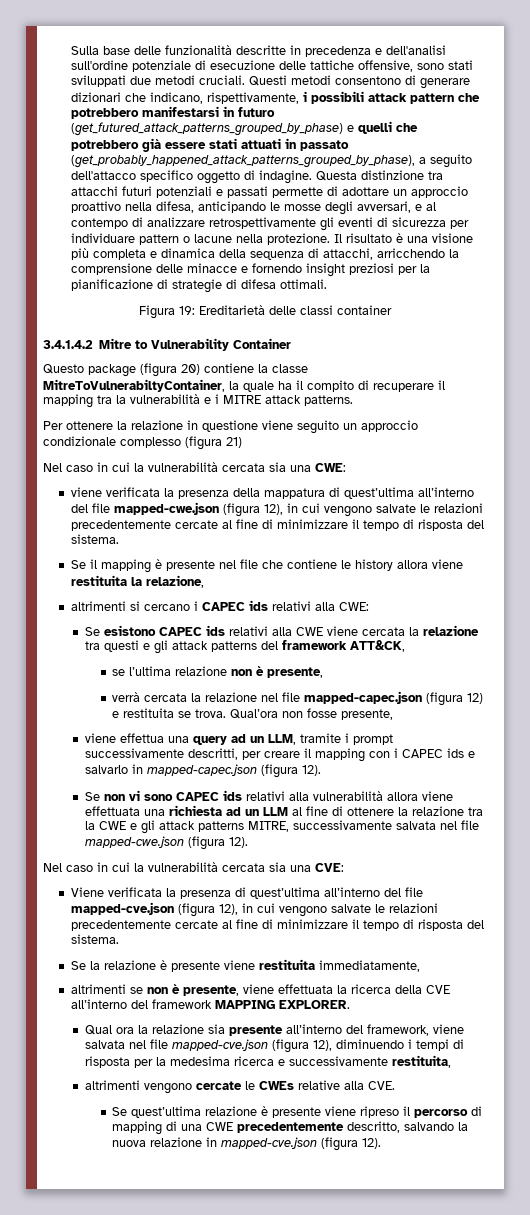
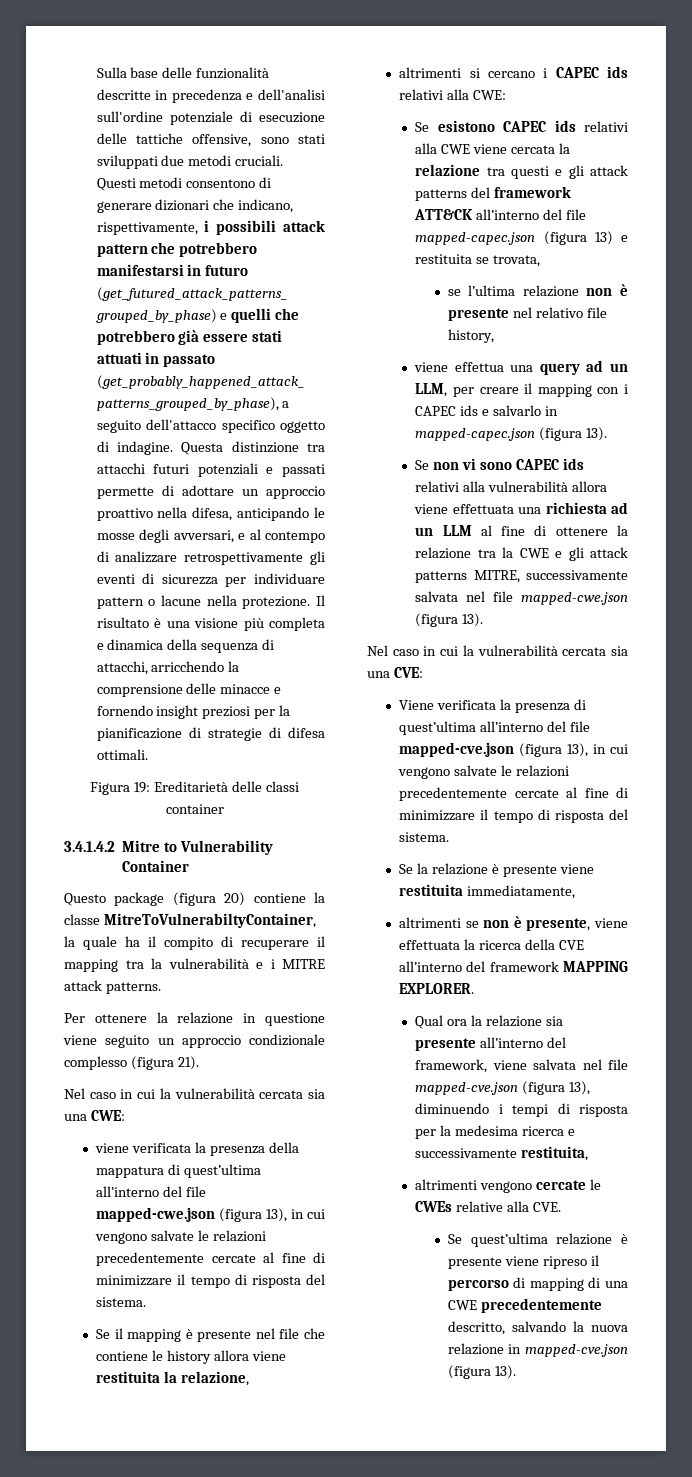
- Per ottenere la relazione in questione viene seguito un approccio condizionale complesso (figura 21)
+ Per ottenere la relazione in questione viene seguito un approccio condizionale complesso (figura 21).
- viene verificata la presenza della mappatura di quest’ultima all’interno del file mapped-cwe.json (figura 12), in cui vengono salvate le relazioni precedentemente cercate al fine di minimizzare il tempo di risposta del sistema.
+ viene verificata la presenza della mappatura di quest’ultima all’interno del file mapped-cwe.json (figura 13), in cui vengono salvate le relazioni precedentemente cercate al fine di minimizzare il tempo di risposta del sistema.
- Se esistono CAPEC ids relativi alla CWE viene cercata la relazione tra questi e gli attack patterns del framework ATT&CK,
+ Se esistono CAPEC ids relativi alla CWE viene cercata la relazione tra questi e gli attack patterns del framework ATT&CK all’interno del file mapped-capec.json (figura 13) e restituita se trovata,
- se l’ultima relazione non è presente,
- verrà cercata la relazione nel file mapped-capec.json (figura 12) e restituita se trova. Qual’ora non fosse presente,
+ se l’ultima relazione non è presente nel relativo file history,
- viene effettua una query ad un LLM, tramite i prompt successivamente descritti, per creare il mapping con i CAPEC ids e salvarlo in mapped-capec.json (figura 12).
+ viene effettua una query ad un LLM, per creare il mapping con i CAPEC ids e salvarlo in mapped-capec.json (figura 13).
- Se non vi sono CAPEC ids relativi alla vulnerabilità allora viene effettuata una richiesta ad un LLM al fine di ottenere la relazione tra la CWE e gli attack patterns MITRE, successivamente salvata nel file mapped-cwe.json (figura 12).
+ Se non vi sono CAPEC ids relativi alla vulnerabilità allora viene effettuata una richiesta ad un LLM al fine di ottenere la relazione tra la CWE e gli attack patterns MITRE, successivamente salvata nel file mapped-cwe.json (figura 13).
- Viene verificata la presenza di quest’ultima all’interno del file mapped-cve.json (figura 12), in cui vengono salvate le relazioni precedentemente cercate al fine di minimizzare il tempo di risposta del sistema.
+ Viene verificata la presenza di quest’ultima all’interno del file mapped-cve.json (figura 13), in cui vengono salvate le relazioni precedentemente cercate al fine di minimizzare il tempo di risposta del sistema.
- Qual ora la relazione sia presente all’interno del framework, viene salvata nel file mapped-cve.json (figura 12), diminuendo i tempi di risposta per la medesima ricerca e successivamente restituita,
+ Qual ora la relazione sia presente all’interno del framework, viene salvata nel file mapped-cve.json (figura 13), diminuendo i tempi di risposta per la medesima ricerca e successivamente restituita,
- Se quest’ultima relazione è presente viene ripreso il percorso di mapping di una CWE precedentemente descritto, salvando la nuova relazione in mapped-cve.json (figura 12).
+ Se quest’ultima relazione è presente viene ripreso il percorso di mapping di una CWE precedentemente descritto, salvando la nuova relazione in mapped-cve.json (figura 13).

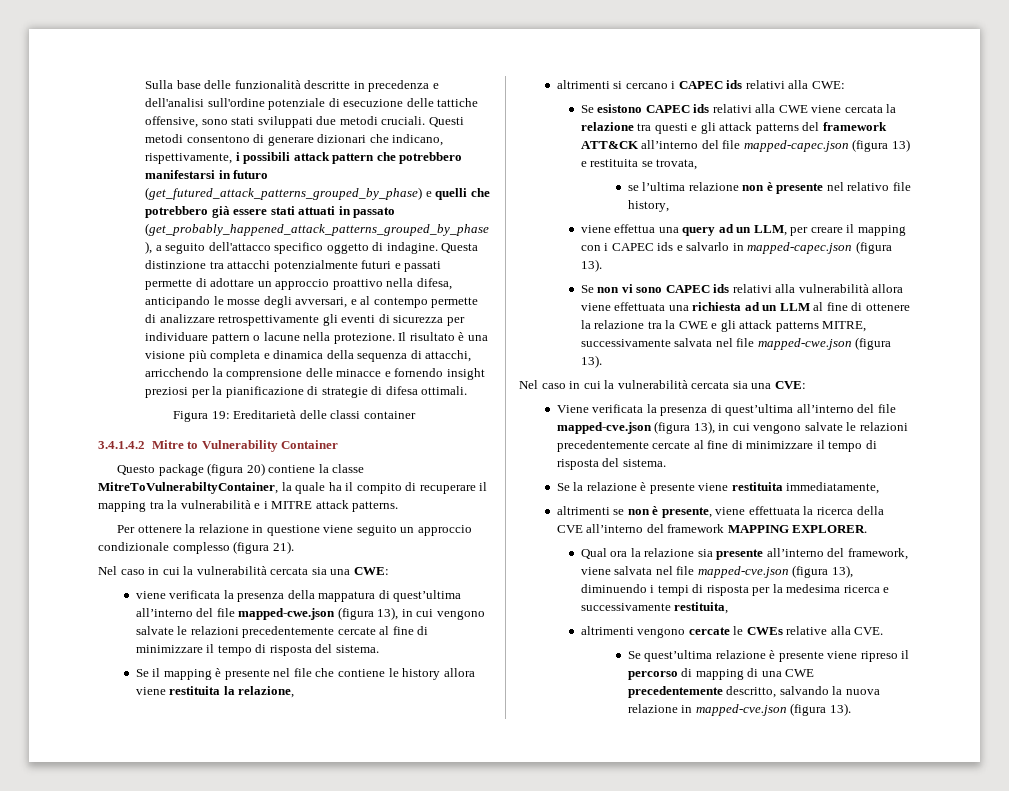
- Questa distinzione tra attacchi futuri potenziali e passati permette di adottare un approccio proattivo nella difesa, anticipando le mosse degli avversari, e al contempo di analizzare retrospettivamente gli eventi di sicurezza per individuare pattern o lacune nella protezione.
+ Questa distinzione tra attacchi potenzialmente futuri e passati permette di adottare un approccio proattivo nella difesa, anticipando le mosse degli avversari, e al contempo permette di analizzare retrospettivamente gli eventi di sicurezza per individuare pattern o lacune nella protezione.

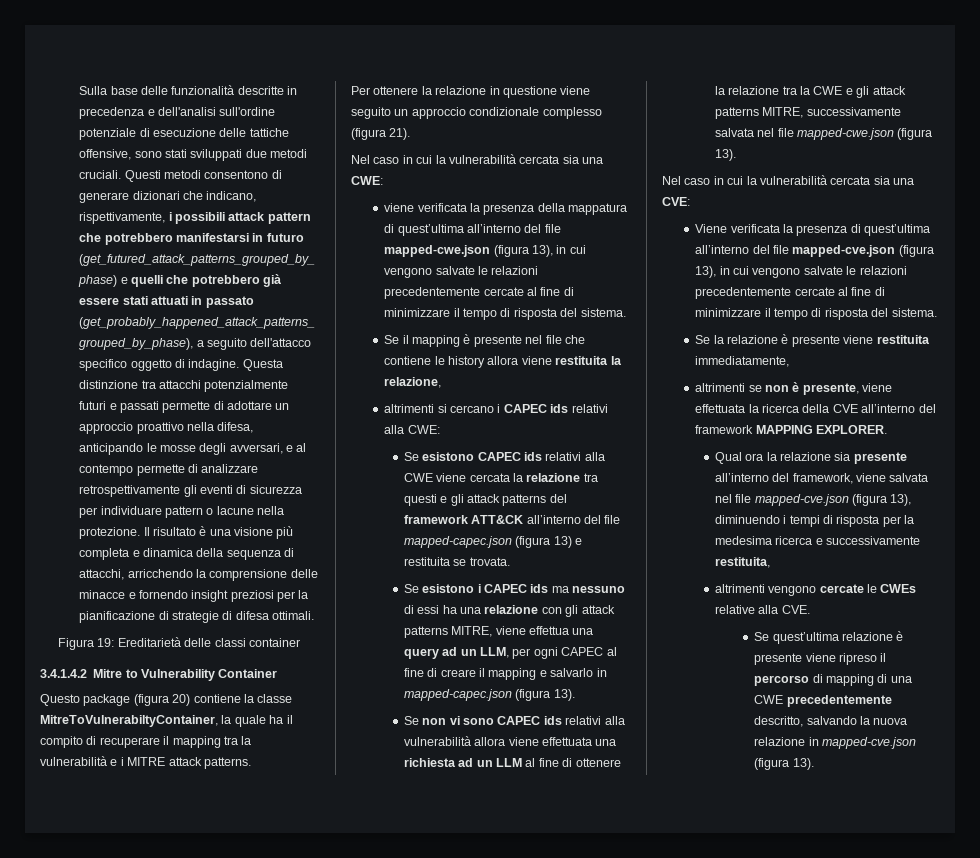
- Se esistono CAPEC ids relativi alla CWE viene cercata la relazione tra questi e gli attack patterns del framework ATT&CK all’interno del file mapped-capec.json (figura 13) e restituita se trovata,
- se l’ultima relazione non è presente nel relativo file history,
- viene effettua una query ad un LLM, per creare il mapping con i CAPEC ids e salvarlo in mapped-capec.json (figura 13).
+ Se esistono CAPEC ids relativi alla CWE viene cercata la relazione tra questi e gli attack patterns del framework ATT&CK all’interno del file mapped-capec.json (figura 13) e restituita se trovata.
+ Se esistono i CAPEC ids ma nessuno di essi ha una relazione con gli attack patterns MITRE, viene effettua una query ad un LLM, per ogni CAPEC al fine di creare il mapping e salvarlo in mapped-capec.json (figura 13).

